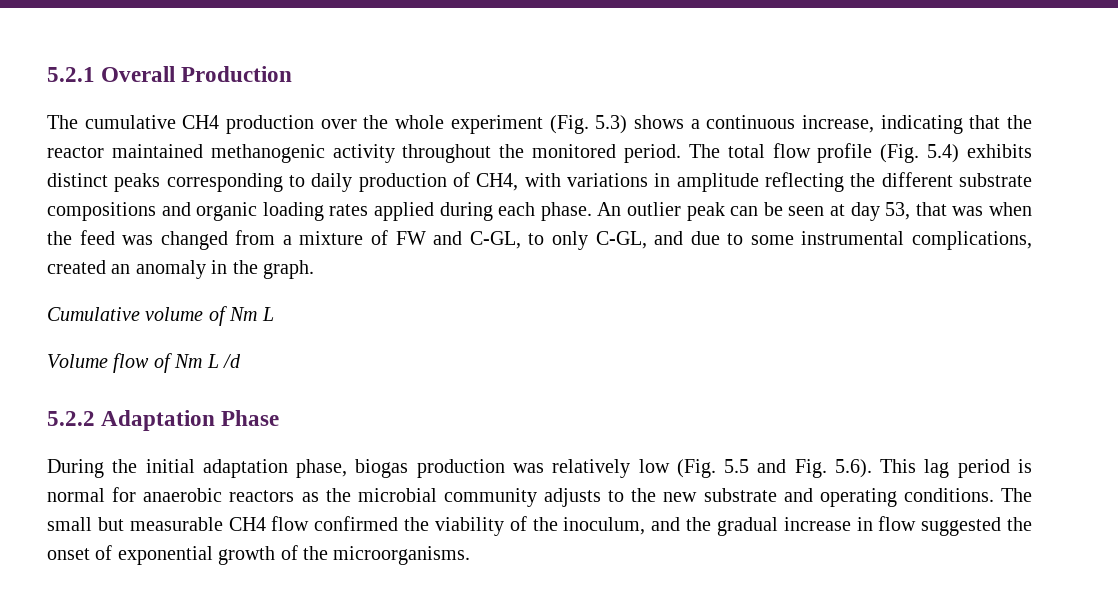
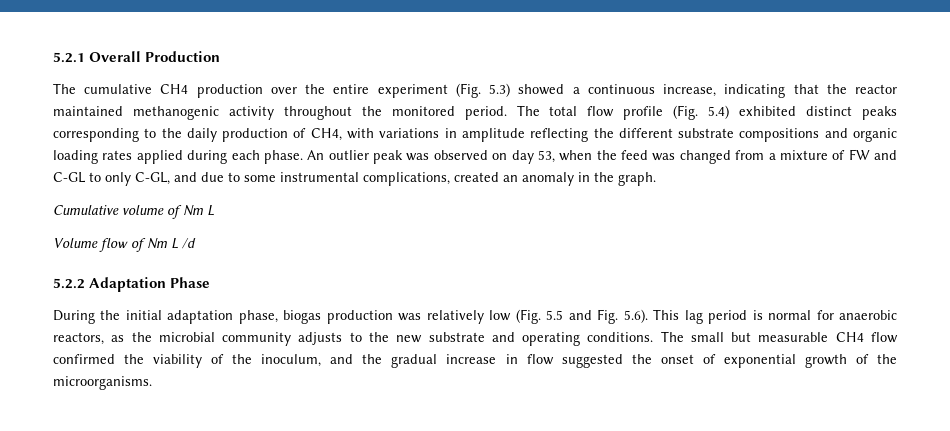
- The cumulative CH4 production over the whole experiment (Fig. 5.3) shows a continuous increase, indicating that the reactor maintained methanogenic activity throughout the monitored period.
+ The cumulative CH4 production over the entire experiment (Fig. 5.3) showed a continuous increase, indicating that the reactor maintained methanogenic activity throughout the monitored period.
- The total flow profile (Fig. 5.4) exhibits distinct peaks corresponding to daily production of CH4, with variations in amplitude reflecting the different substrate compositions and organic loading rates applied during each phase.
+ The total flow profile (Fig. 5.4) exhibited distinct peaks corresponding to the daily production of CH4, with variations in amplitude reflecting the different substrate compositions and organic loading rates applied during each phase.
- An outlier peak can be seen at day 53, that was when the feed was changed from a mixture of FW and C-GL, to only C-GL, and due to some instrumental complications, created an anomaly in the graph.
+ An outlier peak was observed on day 53, when the feed was changed from a mixture of FW and C-GL to only C-GL, and due to some instrumental complications, created an anomaly in the graph.
- During the initial adaptation phase, biogas production was relatively low (Fig. 5.5 and Fig. 5.6). This lag period is normal for anaerobic reactors as the microbial community adjusts to the new substrate and operating conditions.
+ During the initial adaptation phase, biogas production was relatively low (Fig. 5.5 and Fig. 5.6). This lag period is normal for anaerobic reactors, as the microbial community adjusts to the new substrate and operating conditions.

